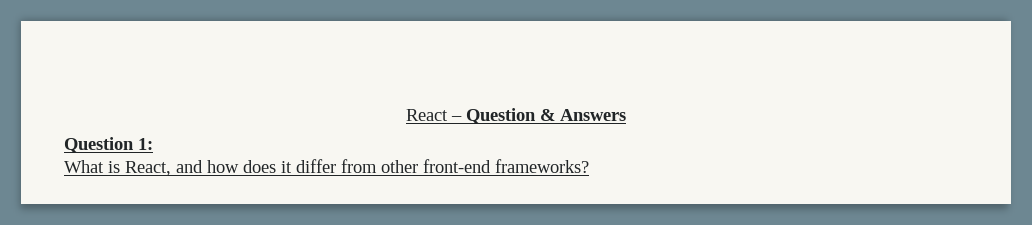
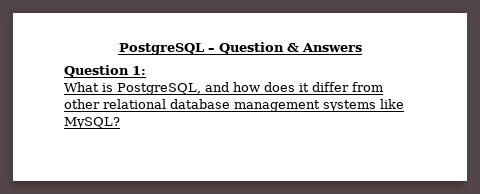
- React – Question & Answers
+ PostgreSQL – Question & Answers
- What is React, and how does it differ from other front-end frameworks?
+ What is PostgreSQL, and how does it differ from other relational database management systems like MySQL?

